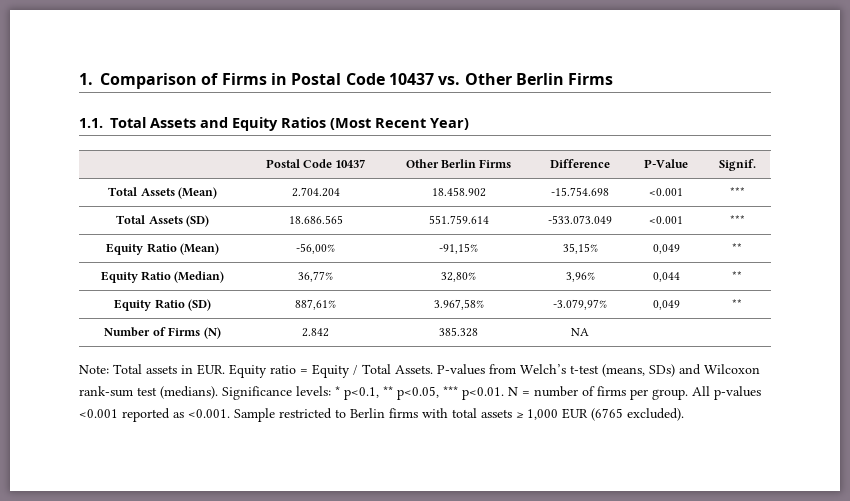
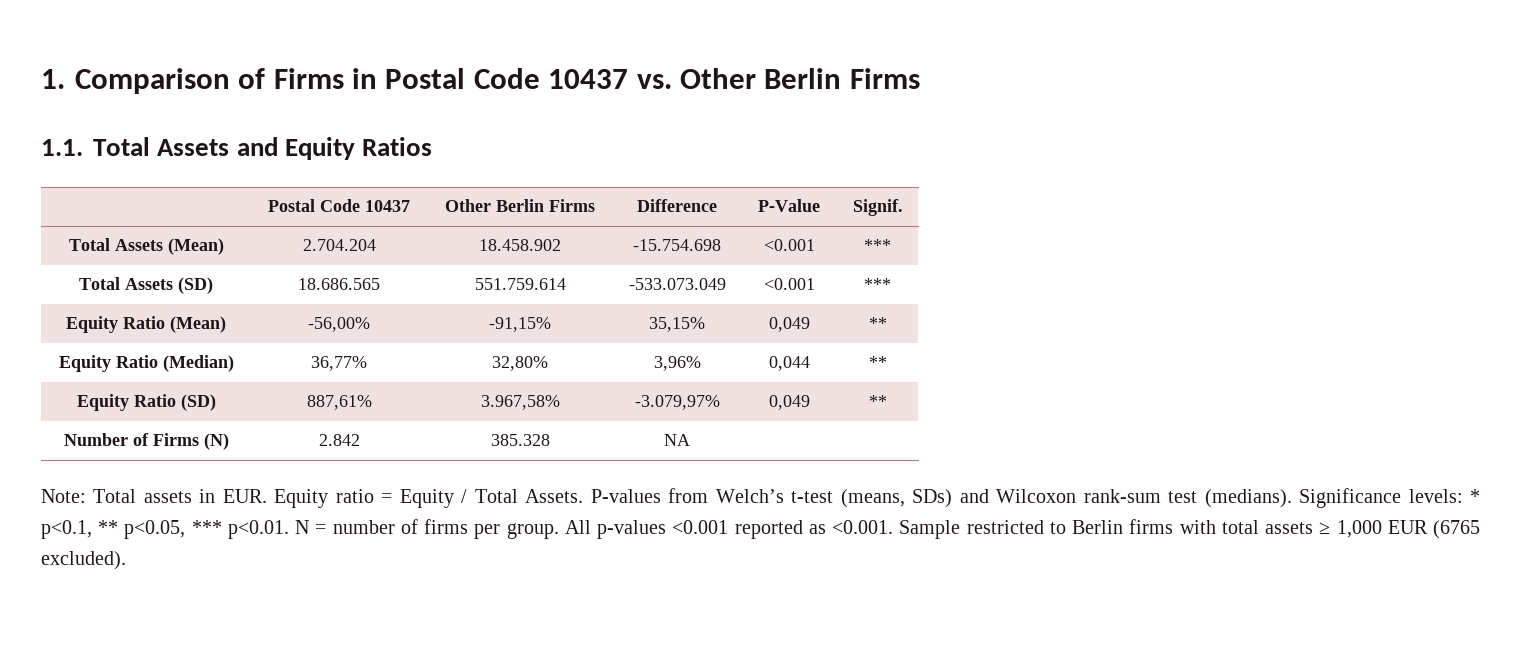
- 1.1. Total Assets and Equity Ratios (Most Recent Year)
+ 1.1. Total Assets and Equity Ratios

